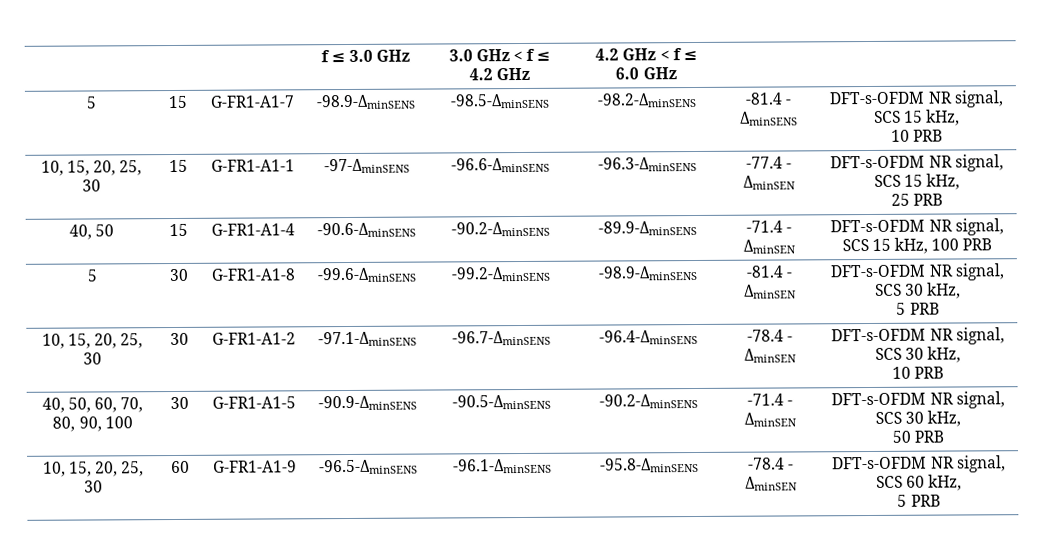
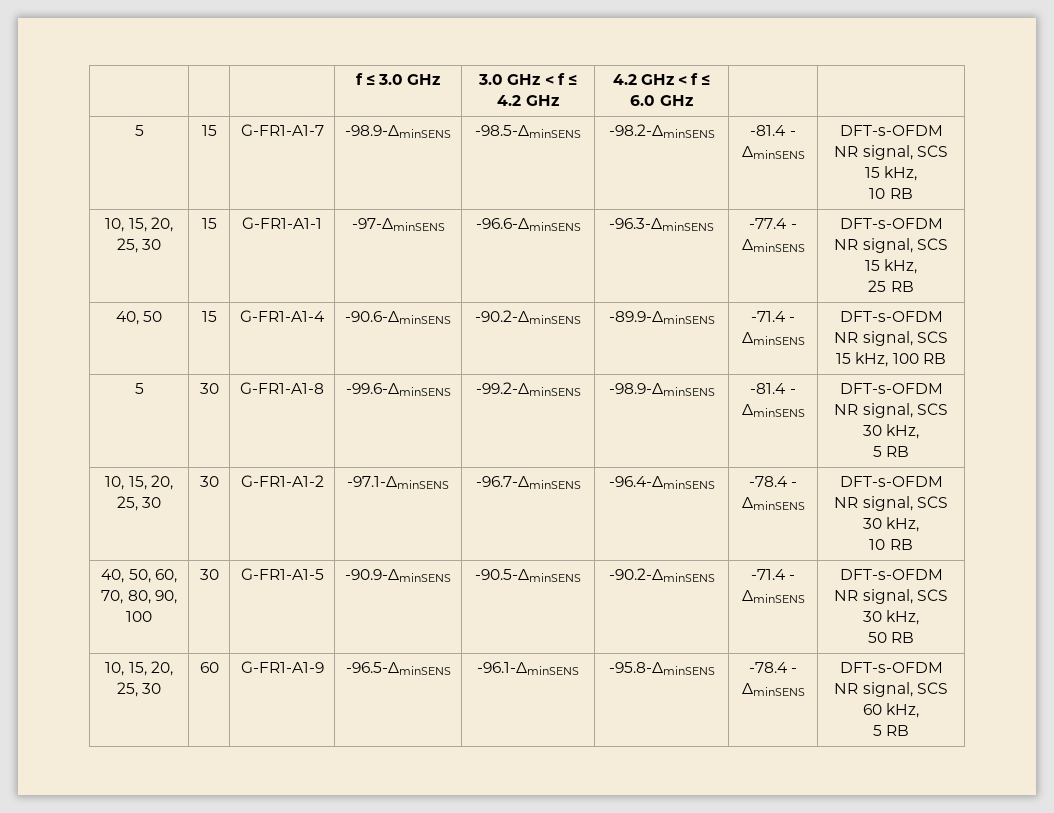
  5 | 15 | G-FR1-A1-7 | -98.9-ΔminSENS | -98.5-ΔminSENS | -98.2-ΔminSENS | -81.4 - ΔminSENS | DFT-s-OFDM NR signal, SCS 15 kHz,
- 10 PRB
+ 10 RB
- 10, 15, 20, 25, 30 | 15 | G-FR1-A1-1 | -97-ΔminSENS | -96.6-ΔminSENS | -96.3-ΔminSENS | -77.4 - ΔminSEN | DFT-s-OFDM NR signal, SCS 15 kHz,
- 25 PRB
+ 10, 15, 20, 25, 30 | 15 | G-FR1-A1-1 | -97-ΔminSENS | -96.6-ΔminSENS | -96.3-ΔminSENS | -77.4 - ΔminSENS | DFT-s-OFDM NR signal, SCS 15 kHz,
+ 25 RB
- 40, 50 | 15 | G-FR1-A1-4 | -90.6-ΔminSENS | -90.2-ΔminSENS | -89.9-ΔminSENS | -71.4 - ΔminSEN | DFT-s-OFDM NR signal, SCS 15 kHz, 100 PRB
+ 40, 50 | 15 | G-FR1-A1-4 | -90.6-ΔminSENS | -90.2-ΔminSENS | -89.9-ΔminSENS | -71.4 - ΔminSENS | DFT-s-OFDM NR signal, SCS 15 kHz, 100 RB
- 5 | 30 | G-FR1-A1-8 | -99.6-ΔminSENS | -99.2-ΔminSENS | -98.9-ΔminSENS | -81.4 - ΔminSEN | DFT-s-OFDM NR signal, SCS 30 kHz,
- 5 PRB
+ 5 | 30 | G-FR1-A1-8 | -99.6-ΔminSENS | -99.2-ΔminSENS | -98.9-ΔminSENS | -81.4 - ΔminSENS | DFT-s-OFDM NR signal, SCS 30 kHz,
+ 5 RB
- 10, 15, 20, 25, 30 | 30 | G-FR1-A1-2 | -97.1-ΔminSENS | -96.7-ΔminSENS | -96.4-ΔminSENS | -78.4 - ΔminSEN | DFT-s-OFDM NR signal, SCS 30 kHz,
- 10 PRB
+ 10, 15, 20, 25, 30 | 30 | G-FR1-A1-2 | -97.1-ΔminSENS | -96.7-ΔminSENS | -96.4-ΔminSENS | -78.4 - ΔminSENS | DFT-s-OFDM NR signal, SCS 30 kHz,
+ 10 RB
- 40, 50, 60, 70, 80, 90, 100 | 30 | G-FR1-A1-5 | -90.9-ΔminSENS | -90.5-ΔminSENS | -90.2-ΔminSENS | -71.4 - ΔminSEN | DFT-s-OFDM NR signal, SCS 30 kHz,
- 50 PRB
+ 40, 50, 60, 70, 80, 90, 100 | 30 | G-FR1-A1-5 | -90.9-ΔminSENS | -90.5-ΔminSENS | -90.2-ΔminSENS | -71.4 - ΔminSENS | DFT-s-OFDM NR signal, SCS 30 kHz,
+ 50 RB
- 10, 15, 20, 25, 30 | 60 | G-FR1-A1-9 | -96.5-ΔminSENS | -96.1-ΔminSENS | -95.8-ΔminSENS | -78.4 - ΔminSEN | DFT-s-OFDM NR signal, SCS 60 kHz,
- 5 PRB
+ 10, 15, 20, 25, 30 | 60 | G-FR1-A1-9 | -96.5-ΔminSENS | -96.1-ΔminSENS | -95.8-ΔminSENS | -78.4 - ΔminSENS | DFT-s-OFDM NR signal, SCS 60 kHz,
+ 5 RB

